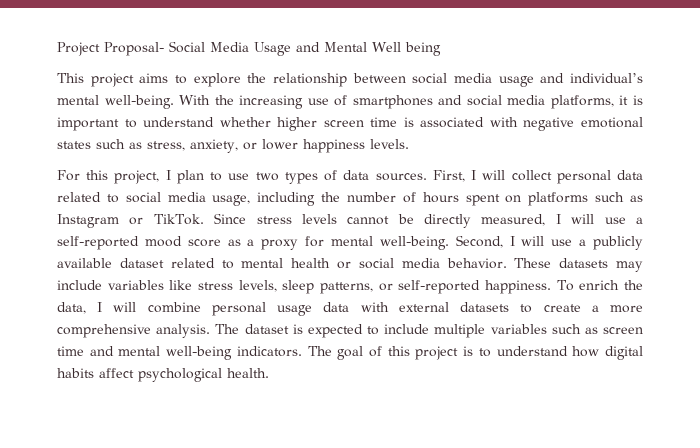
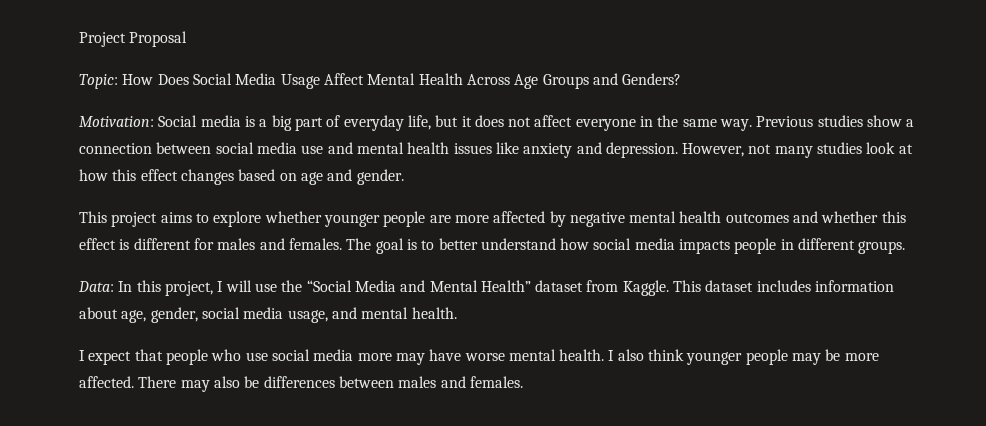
- Project Proposal- Social Media Usage and Mental Well being
+ Project Proposal
+ Topic: How Does Social Media Usage Affect Mental Health Across Age Groups and Genders?
+ Motivation: Social media is a big part of everyday life, but it does not affect everyone in the same way. Previous studies show a connection between social media use and mental health issues like anxiety and depression. However, not many studies look at how this effect changes based on age and gender.
- This project aims to explore the relationship between social media usage and individual’s mental well-being. With the increasing use of smartphones and social media platforms, it is important to understand whether higher screen time is associated with negative emotional states such as stress, anxiety, or lower happiness levels.
- For this project, I plan to use two types of data sources. First, I will collect personal data related to social media usage, including the number of hours spent on platforms such as Instagram or TikTok. Since stress levels cannot be directly measured, I will use a self-reported mood score as a proxy for mental well-being. Second, I will use a publicly available dataset related to mental health or social media behavior. These datasets may include variables like stress levels, sleep patterns, or self-reported happiness. To enrich the data, I will combine personal usage data with external datasets to create a more comprehensive analysis. The dataset is expected to include multiple variables such as screen time and mental well-being indicators. The goal of this project is to understand how digital habits affect psychological health.
+ This project aims to explore whether younger people are more affected by negative mental health outcomes and whether this effect is different for males and females. The goal is to better understand how social media impacts people in different groups.
+ Data: In this project, I will use the “Social Media and Mental Health” dataset from Kaggle. This dataset includes information about age, gender, social media usage, and mental health.
+ I expect that people who use social media more may have worse mental health. I also think younger people may be more affected. There may also be differences between males and females.

